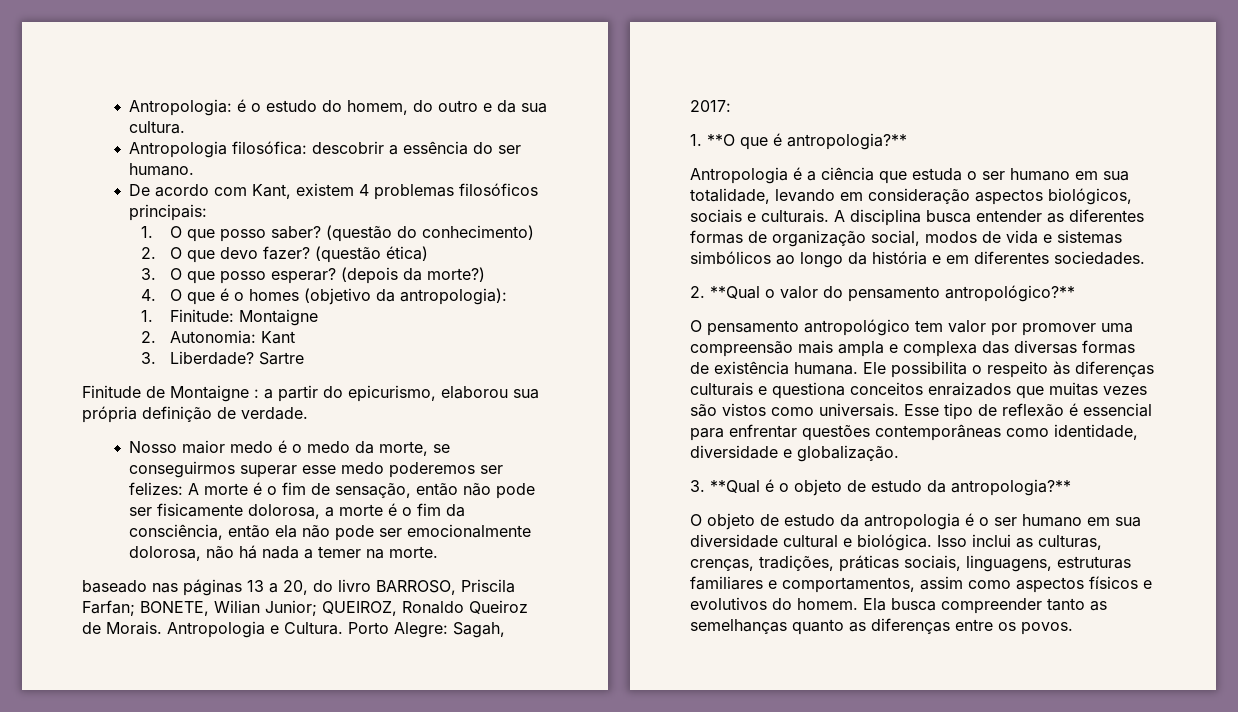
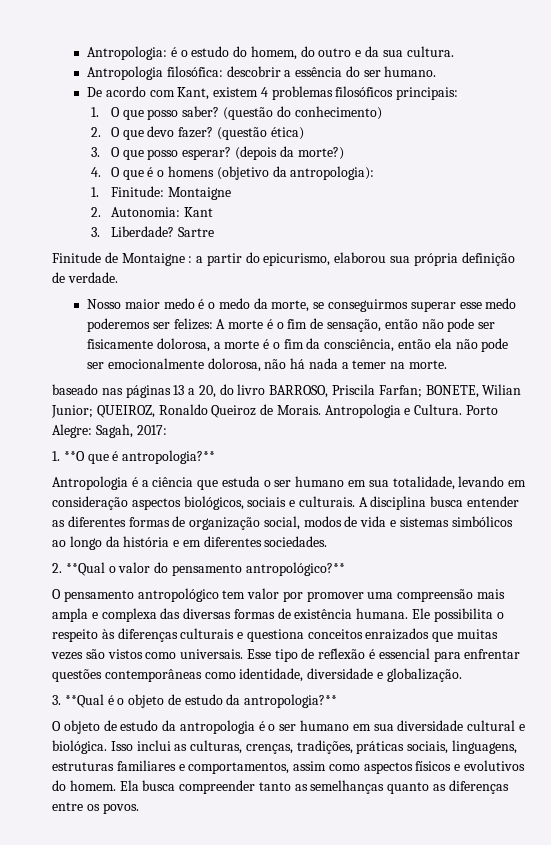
- 4. O que é o homes (objetivo da antropologia):
+ 4. O que é o homens (objetivo da antropologia):

